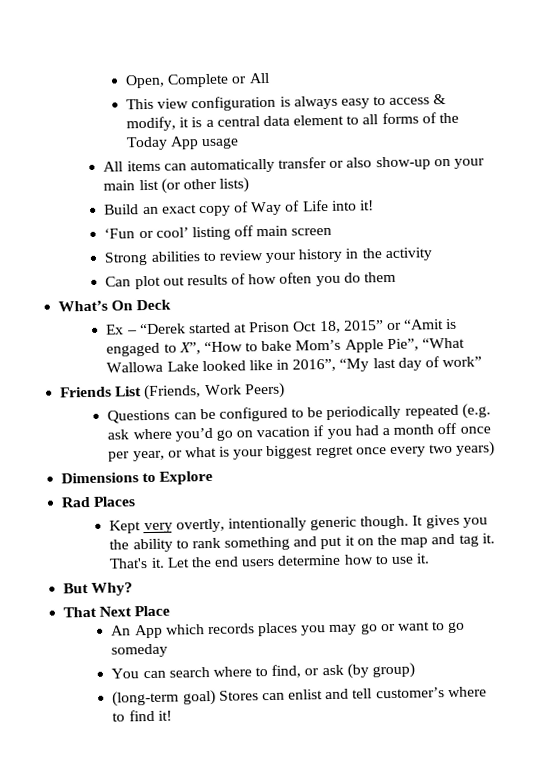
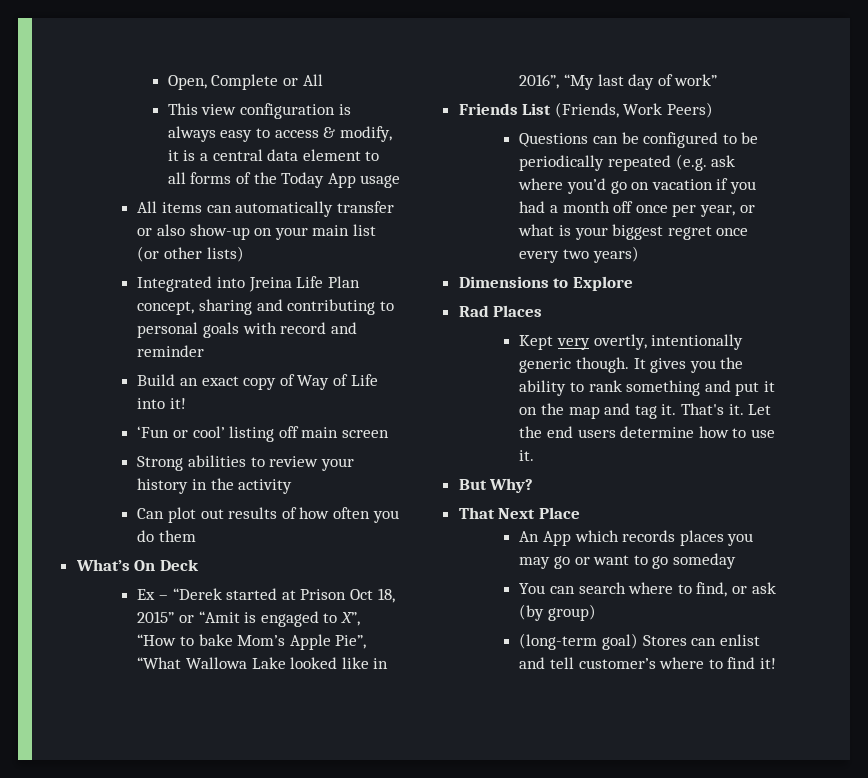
+ Integrated into Jreina Life Plan concept, sharing and contributing to personal goals with record and reminder

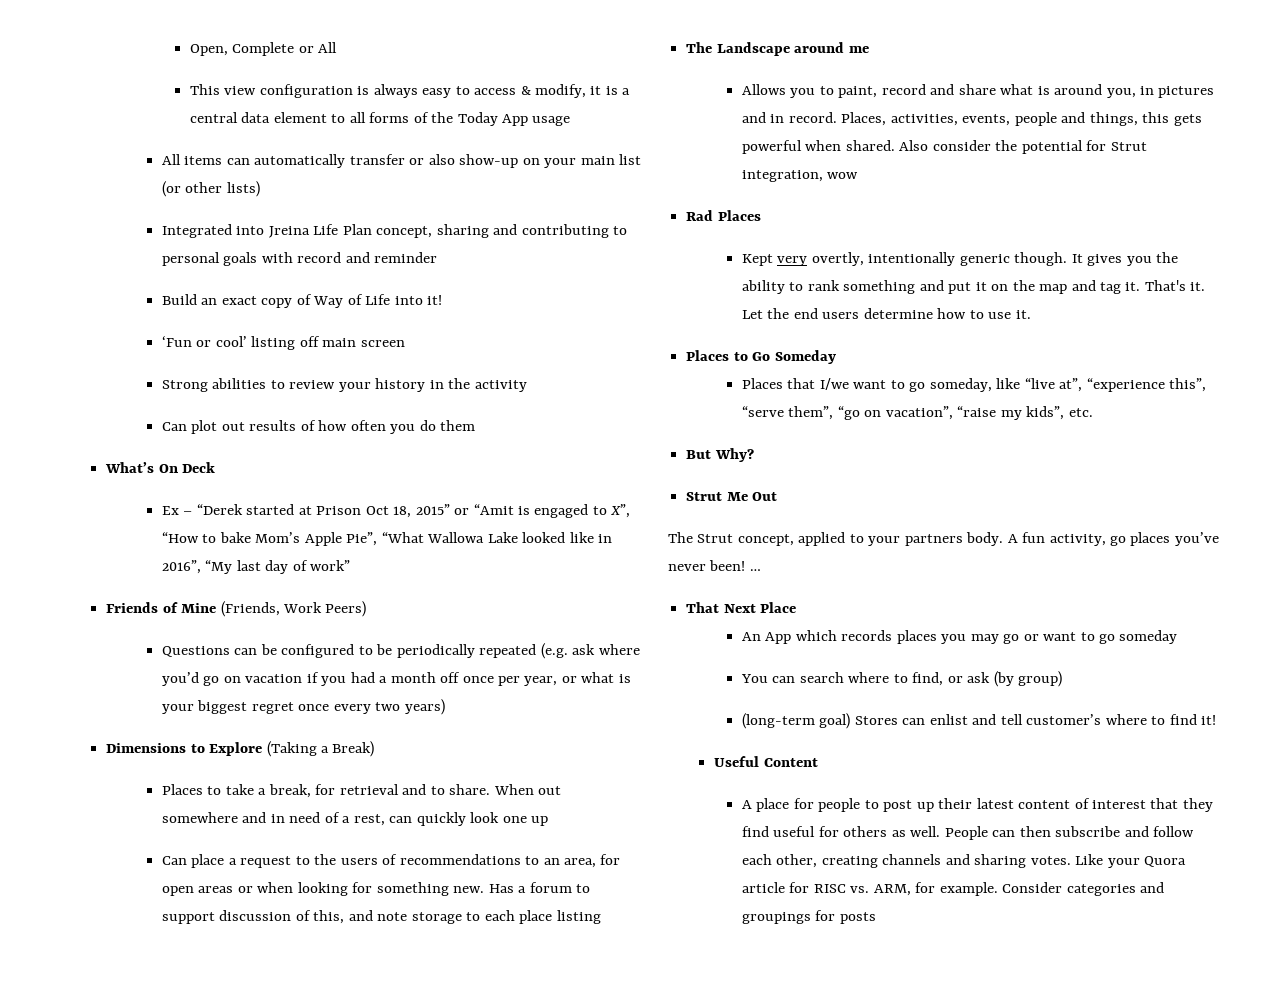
- Friends List (Friends, Work Peers)
+ Friends of Mine (Friends, Work Peers)
- Dimensions to Explore
+ Dimensions to Explore (Taking a Break)
+ Places to take a break, for retrieval and to share. When out somewhere and in need of a rest, can quickly look one up
+ Can place a request to the users of recommendations to an area, for open areas or when looking for something new. Has a forum to support discussion of this, and note storage to each place listing
+ The Landscape around me
+ Allows you to paint, record and share what is around you, in pictures and in record. Places, activities, events, people and things, this gets powerful when shared. Also consider the potential for Strut integration, wow
+ Places to Go Someday
+ Places that I/we want to go someday, like “live at”, “experience this”, “serve them”, “go on vacation”, “raise my kids”, etc.
  But Why?
+ Strut Me Out
+ The Strut concept, applied to your partners body. A fun activity, go places you’ve never been! …
+ Useful Content
+ A place for people to post up their latest content of interest that they find useful for others as well. People can then subscribe and follow each other, creating channels and sharing votes. Like your Quora article for RISC vs. ARM, for example. Consider categories and groupings for posts

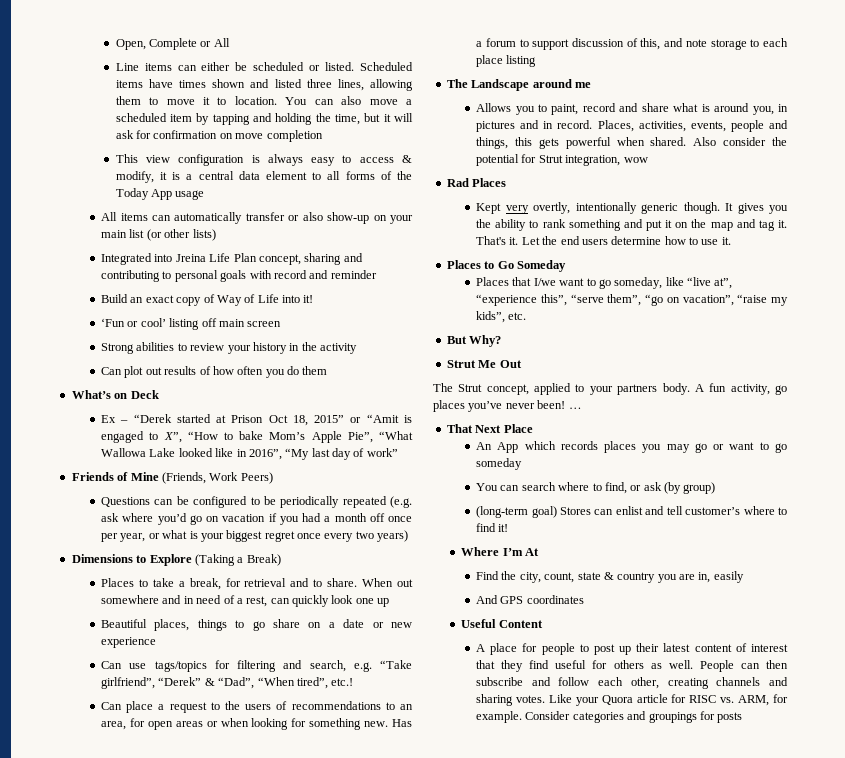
+ Line items can either be scheduled or listed. Scheduled items have times shown and listed three lines, allowing them to move it to location. You can also move a scheduled item by tapping and holding the time, but it will ask for confirmation on move completion
- What’s On Deck
+ What’s on Deck
+ Beautiful places, things to go share on a date or new experience
+ Can use tags/topics for filtering and search, e.g. “Take girlfriend”, “Derek” & “Dad”, “When tired”, etc.!
+ Where I’m At
+ Find the city, count, state & country you are in, easily
+ And GPS coordinates

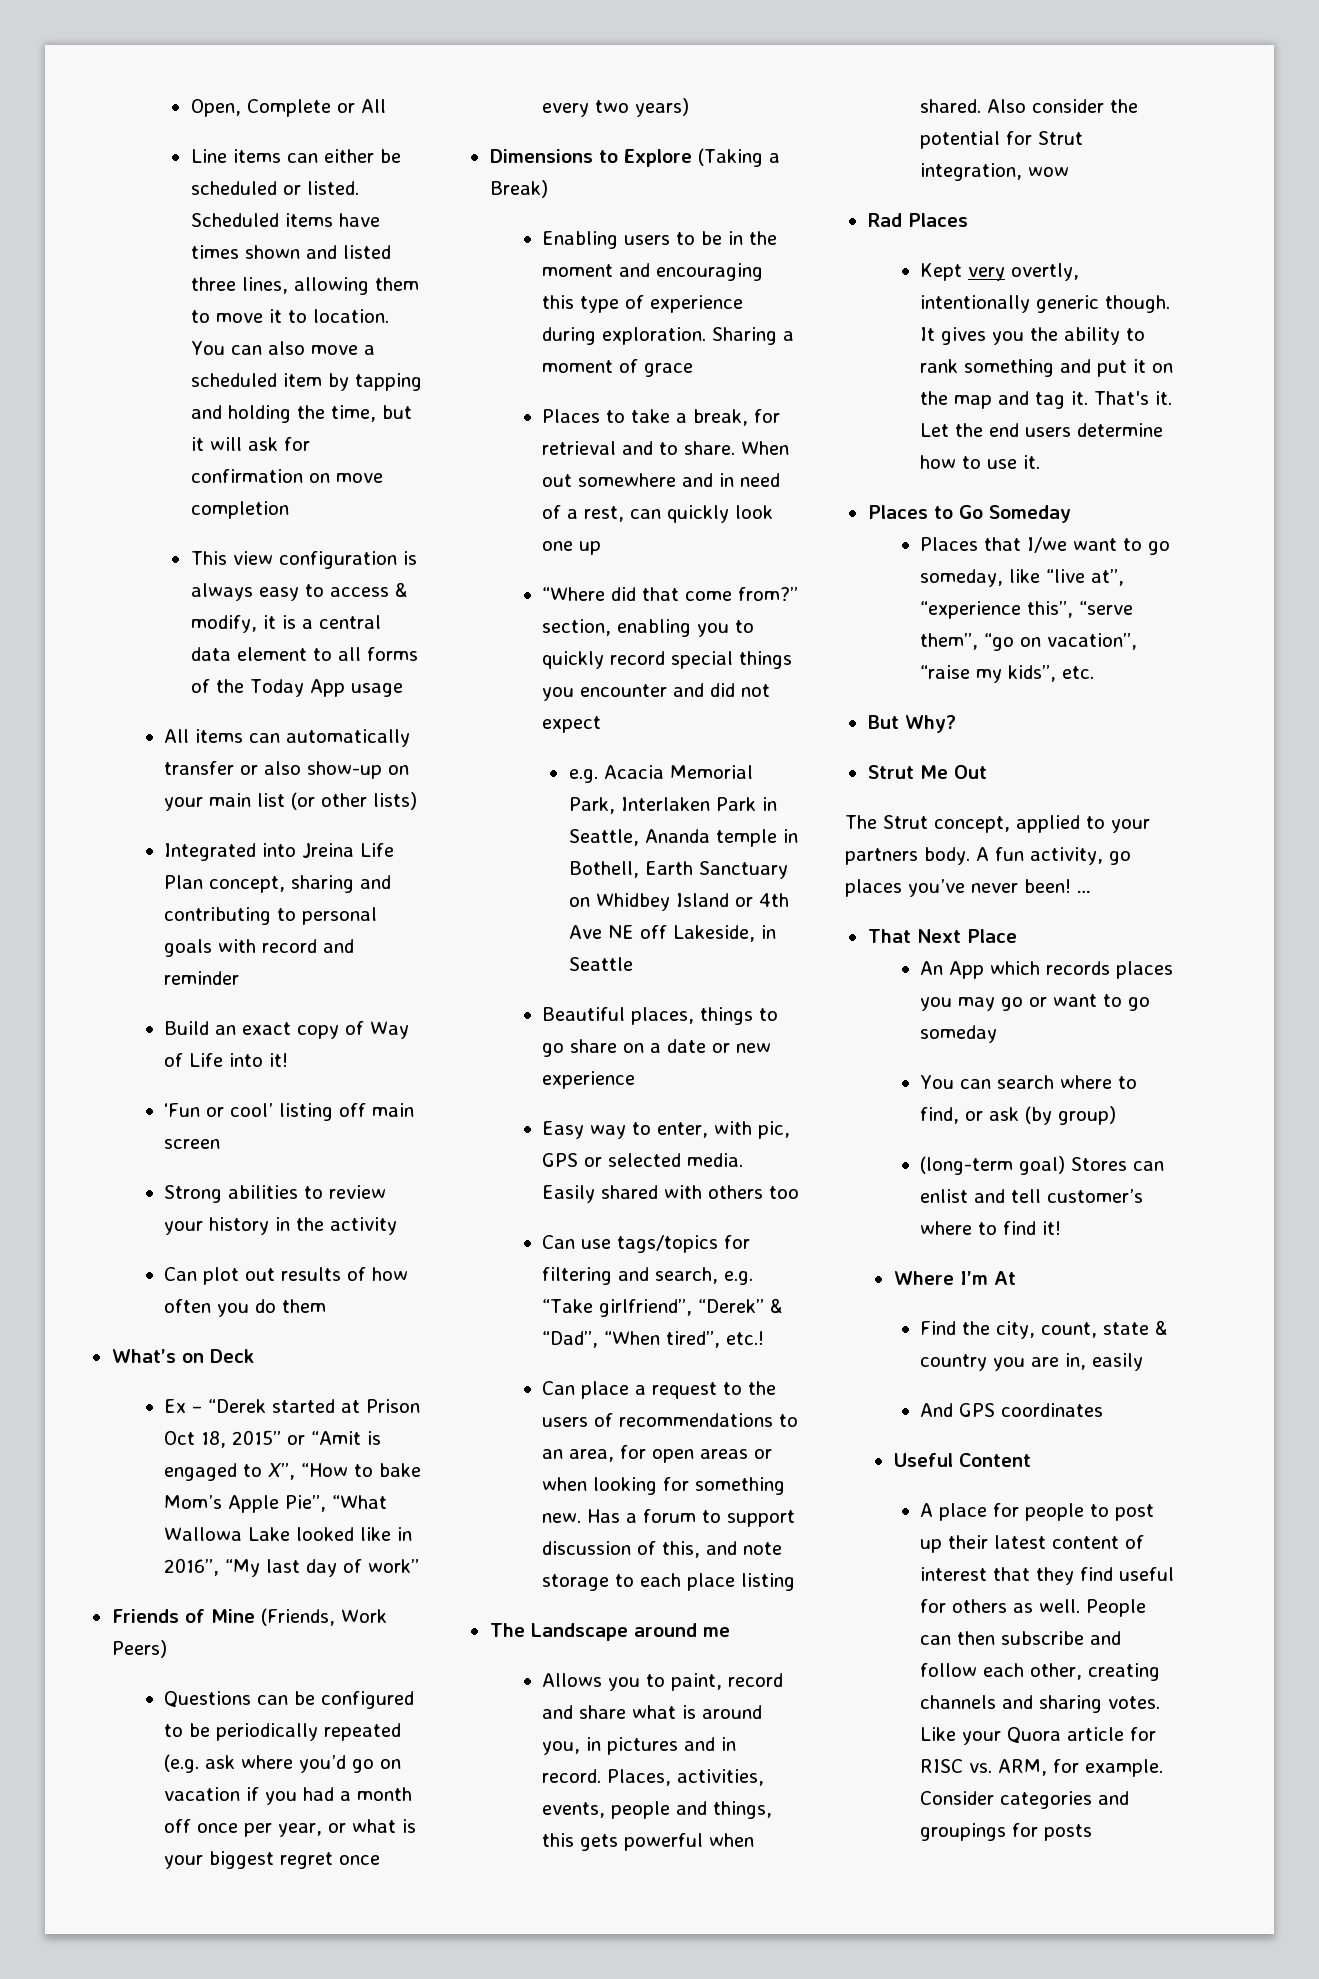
+ Enabling users to be in the moment and encouraging this type of experience during exploration. Sharing a moment of grace
+ “Where did that come from?” section, enabling you to quickly record special things you encounter and did not expect
+ e.g. Acacia Memorial Park, Interlaken Park in Seattle, Ananda temple in Bothell, Earth Sanctuary on Whidbey Island or 4th Ave NE off Lakeside, in Seattle
+ Easy way to enter, with pic, GPS or selected media. Easily shared with others too

